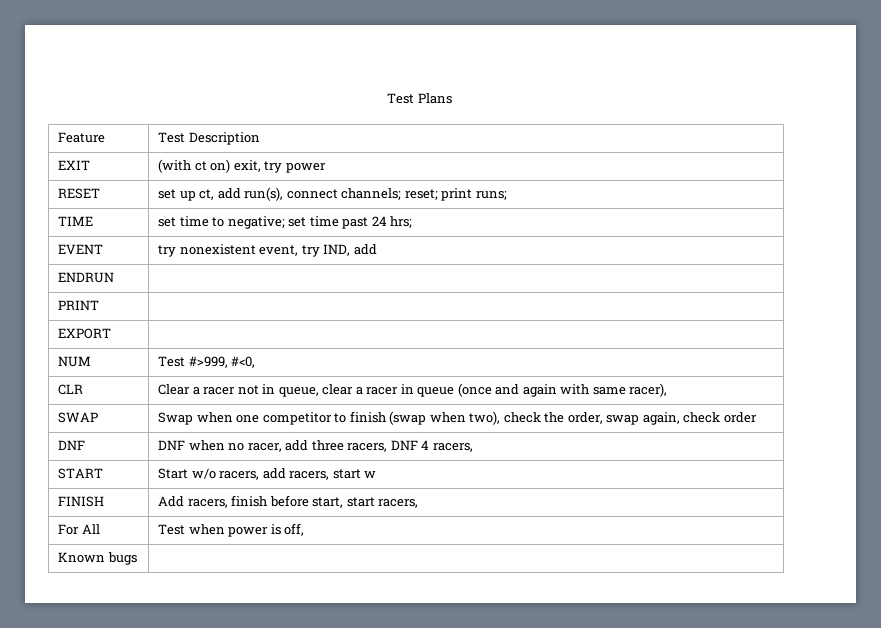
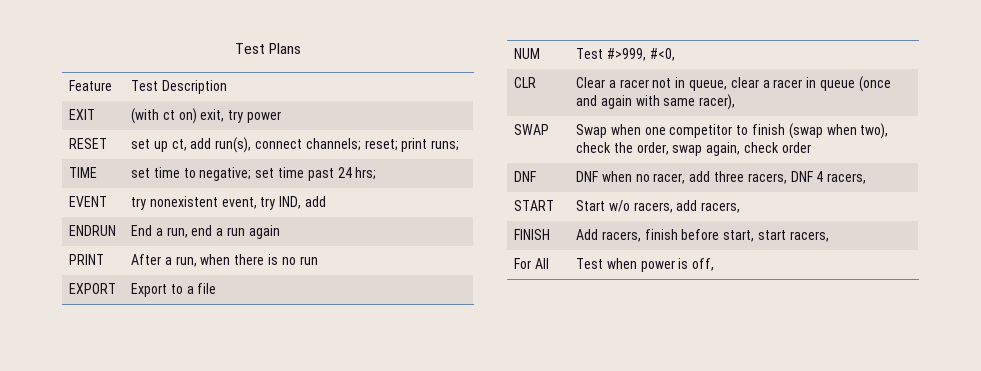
- ENDRUN |
- PRINT |
- EXPORT |
+ ENDRUN | End a run, end a run again
+ PRINT | After a run, when there is no run
+ EXPORT | Export to a file
- START | Start w/o racers, add racers, start w
+ START | Start w/o racers, add racers,
- Known bugs |

